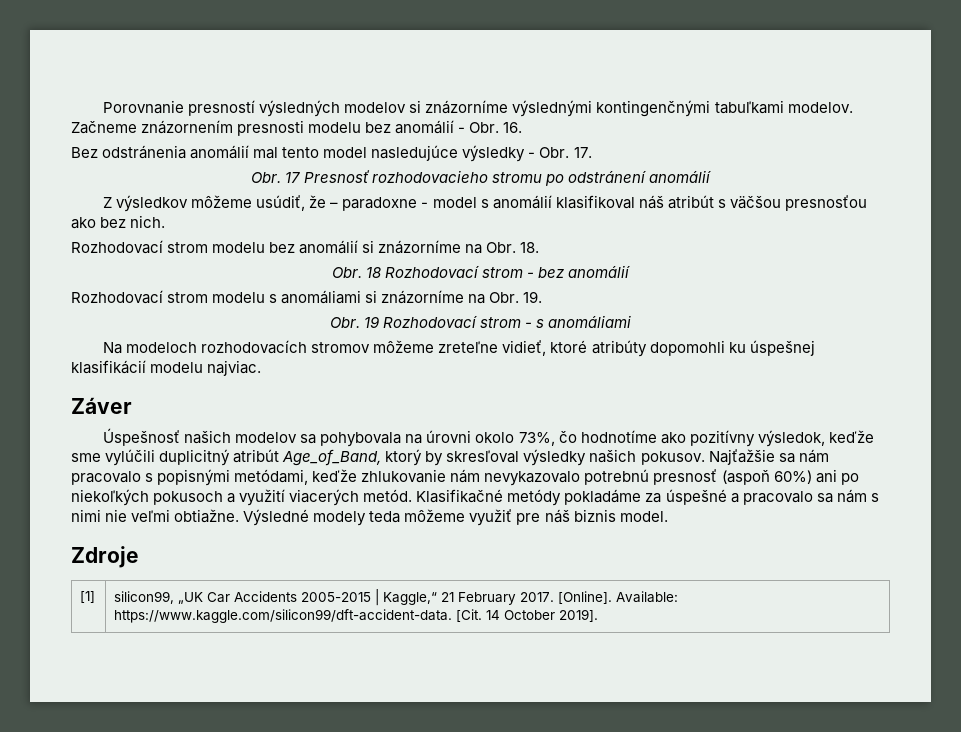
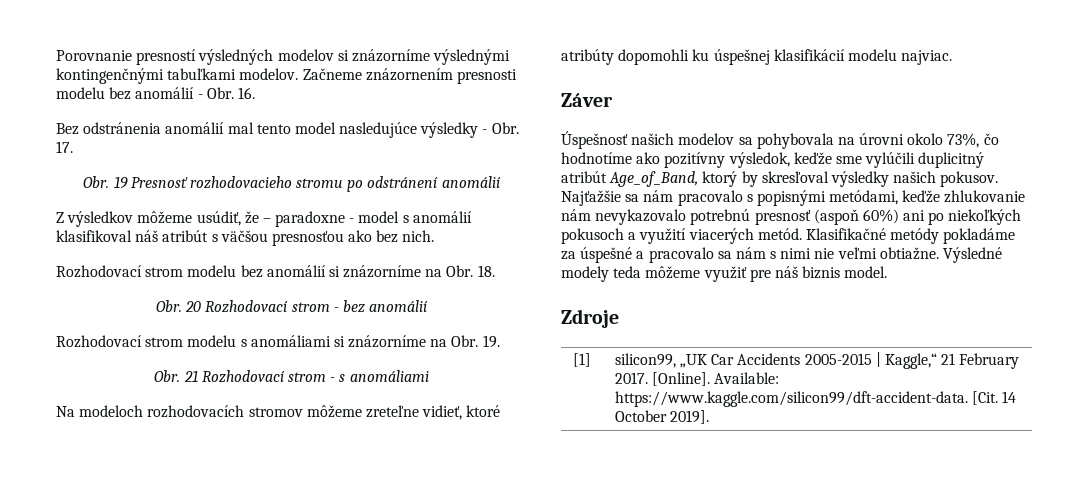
- Obr. 17 Presnosť rozhodovacieho stromu po odstránení anomálií
+ Obr. 19 Presnosť rozhodovacieho stromu po odstránení anomálií
- Obr. 18 Rozhodovací strom - bez anomálií
+ Obr. 20 Rozhodovací strom - bez anomálií
- Obr. 19 Rozhodovací strom - s anomáliami
+ Obr. 21 Rozhodovací strom - s anomáliami

